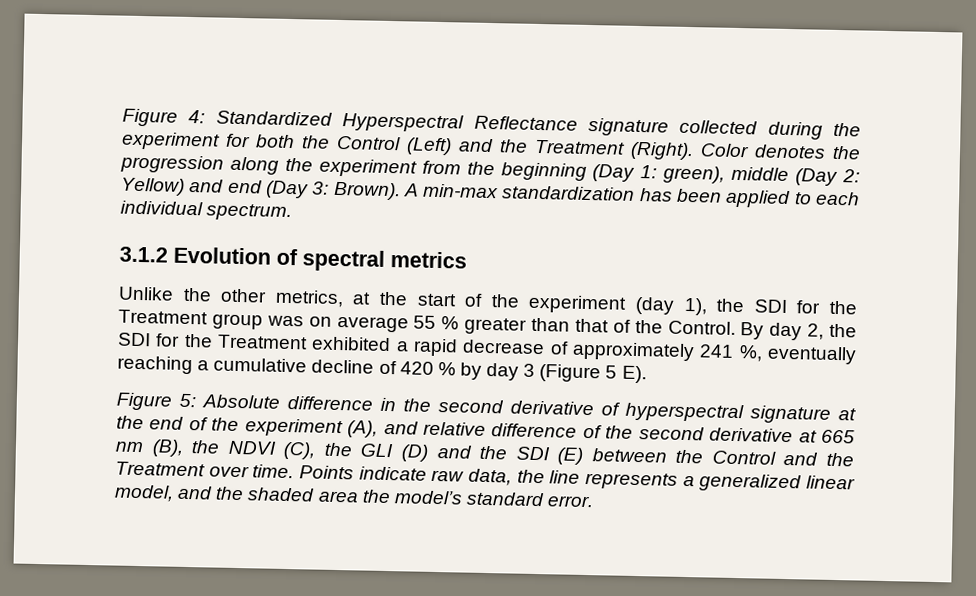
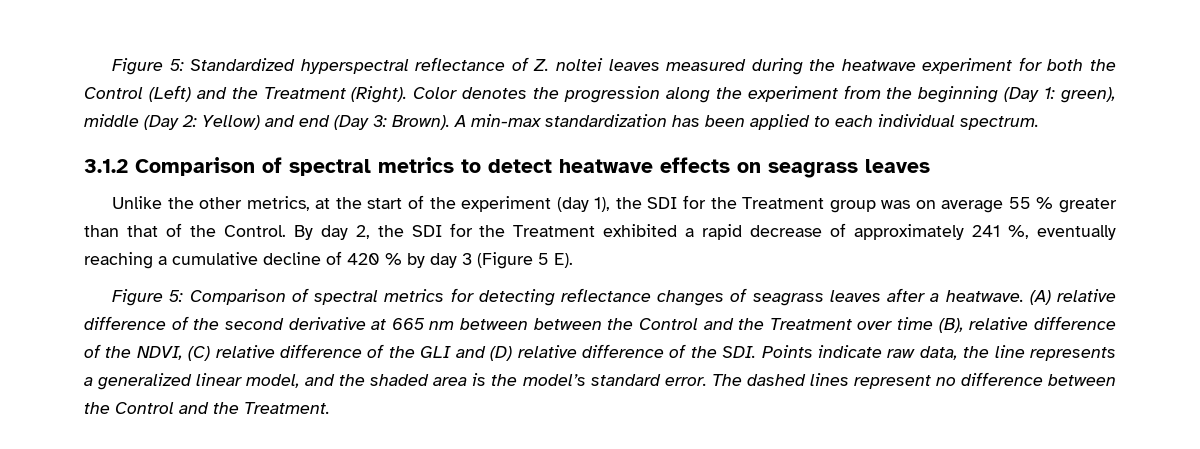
- Figure 4: Standardized Hyperspectral Reflectance signature collected during the experiment for both the Control (Left) and the Treatment (Right).
+ Figure 5: Standardized hyperspectral reflectance of Z. noltei leaves measured during the heatwave experiment for both the Control (Left) and the Treatment (Right).
- 3.1.2 Evolution of spectral metrics
+ 3.1.2 Comparison of spectral metrics to detect heatwave effects on seagrass leaves
- Figure 5: Absolute difference in the second derivative of hyperspectral signature at the end of the experiment (A), and relative difference of the second derivative at 665 nm (B), the NDVI (C), the GLI (D) and the SDI (E) between the Control and the Treatment over time. Points indicate raw data, the line represents a generalized linear model, and the shaded area the model’s standard error.
+ Figure 5: Comparison of spectral metrics for detecting reflectance changes of seagrass leaves after a heatwave. (A) relative difference of the second derivative at 665 nm between between the Control and the Treatment over time (B), relative difference of the NDVI, (C) relative difference of the GLI and (D) relative difference of the SDI. Points indicate raw data, the line represents a generalized linear model, and the shaded area is the model’s standard error.
+ The dashed lines represent no difference between the Control and the Treatment.

